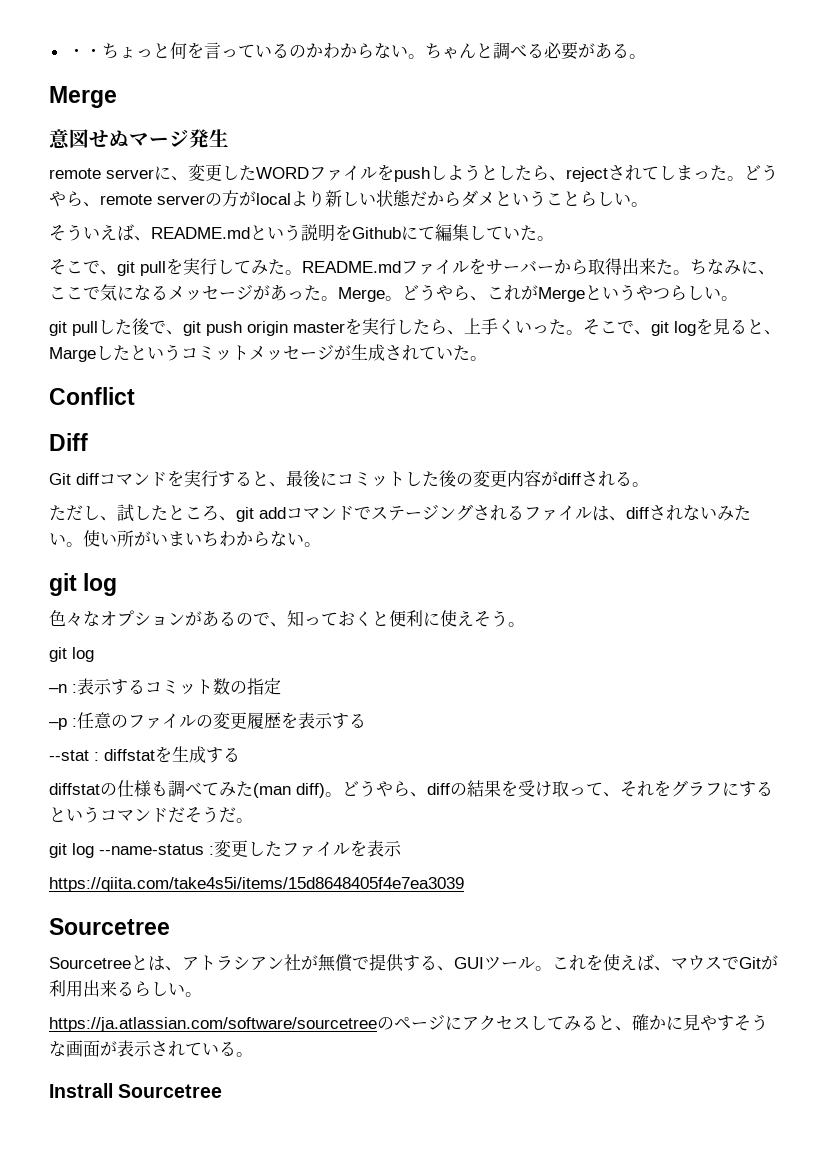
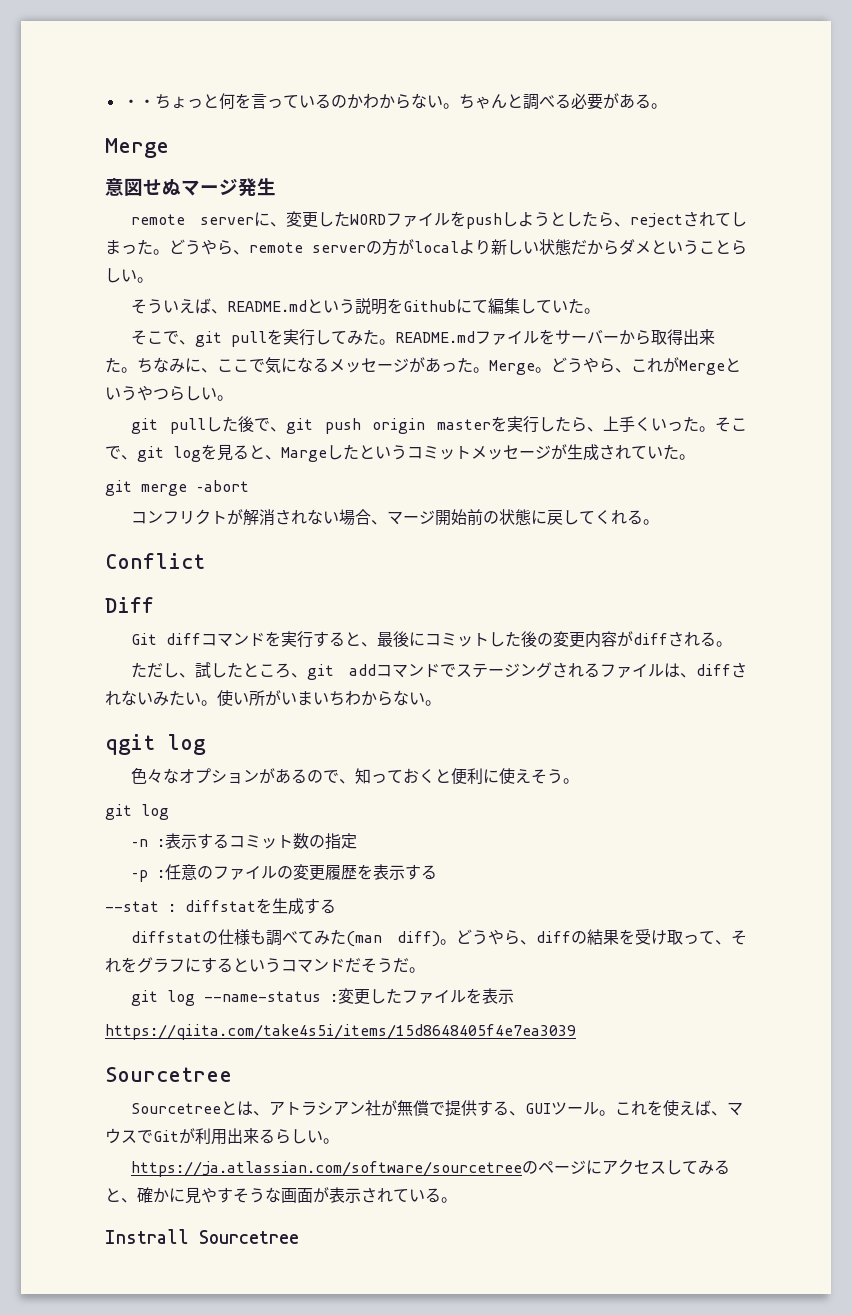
+ git merge –abort
+ コンフリクトが解消されない場合、マージ開始前の状態に戻してくれる。
  使い所がいまいちわからない。
- git log
+ qgit log

